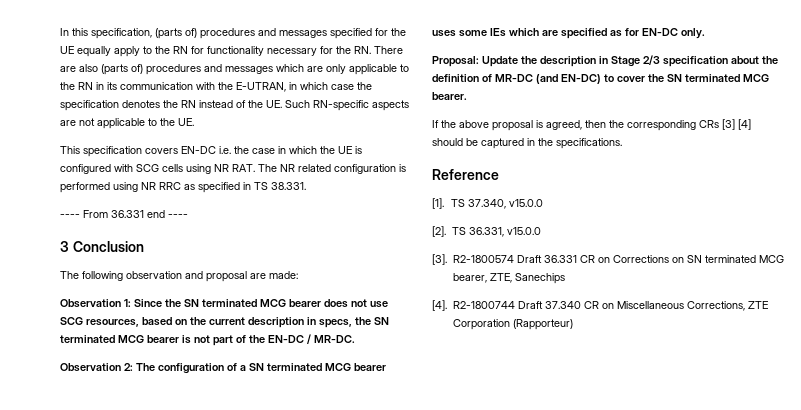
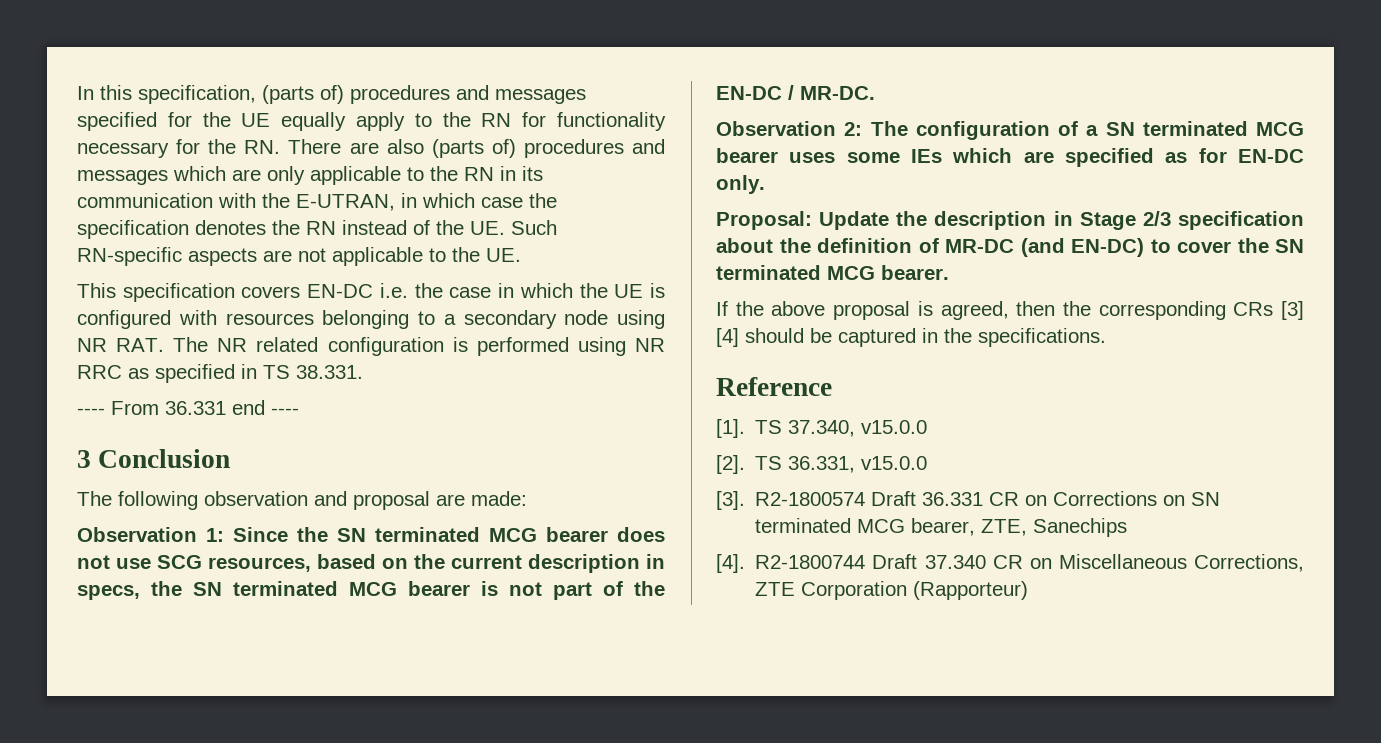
- This specification covers EN-DC i.e. the case in which the UE is configured with SCG cells using NR RAT. The NR related configuration is performed using NR RRC as specified in TS 38.331.
+ This specification covers EN-DC i.e. the case in which the UE is configured with resources belonging to a secondary node using NR RAT. The NR related configuration is performed using NR RRC as specified in TS 38.331.

